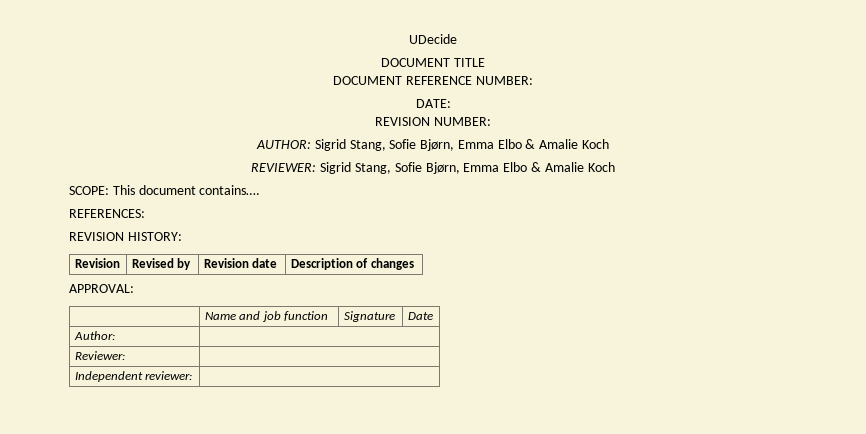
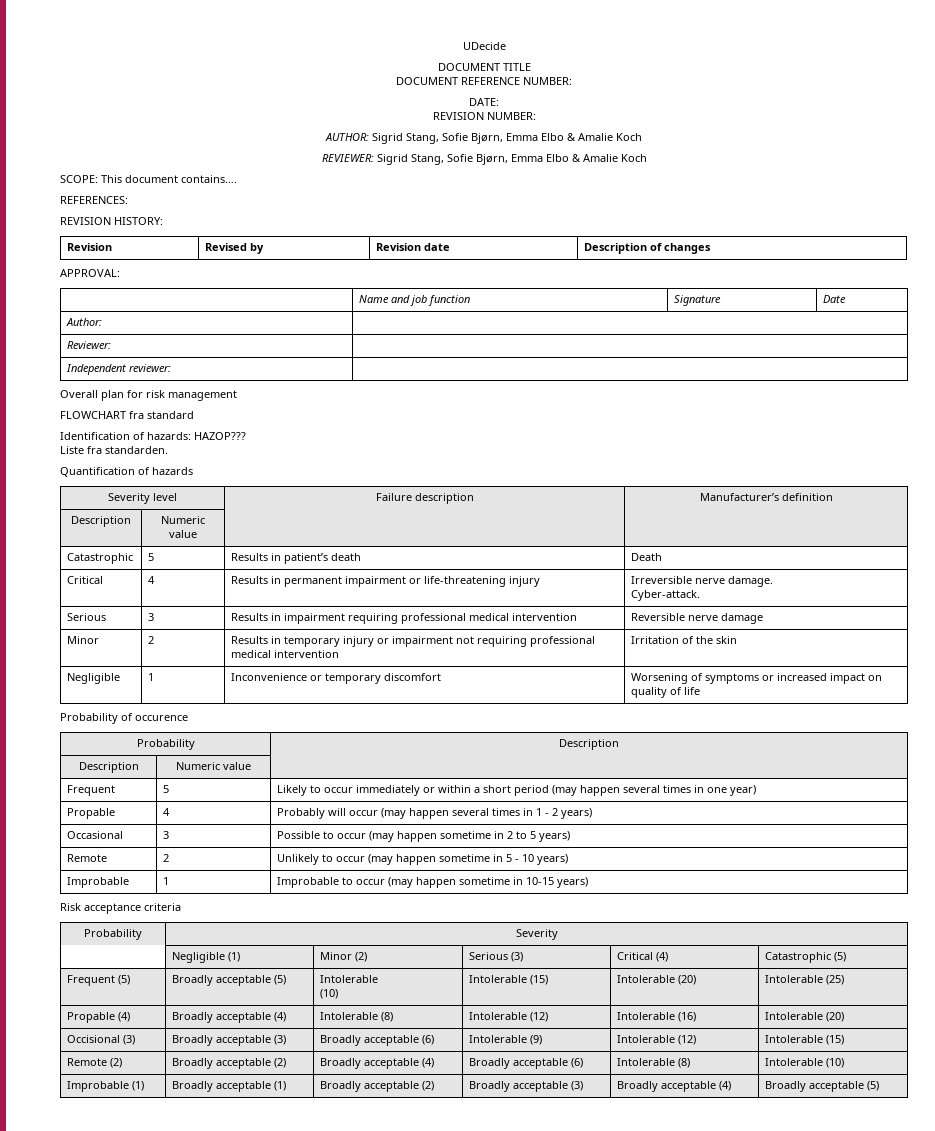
+ Overall plan for risk management
+ FLOWCHART fra standard
+ Identification of hazards: HAZOP???
+ Liste fra standarden.
+ Quantification of hazards
+ Severity level | Failure description | Manufacturer’s definition
+ Description | Numeric value | |
+ Catastrophic | 5 | Results in patient’s death | Death
+ Critical | 4 | Results in permanent impairment or life-threatening injury | Irreversible nerve damage.
+ Cyber-attack.
+ Serious | 3 | Results in impairment requiring professional medical intervention | Reversible nerve damage
+ Minor | 2 | Results in temporary injury or impairment not requiring professional medical intervention | Irritation of the skin
+ Negligible | 1 | Inconvenience or temporary discomfort | Worsening of symptoms or increased impact on quality of life
+ Probability of occurence
+ Probability | Description
+ Description | Numeric value |
+ Frequent | 5 | Likely to occur immediately or within a short period (may happen several times in one year)
+ Propable | 4 | Probably will occur (may happen several times in 1 - 2 years)
+ Occasional | 3 | Possible to occur (may happen sometime in 2 to 5 years)
+ Remote | 2 | Unlikely to occur (may happen sometime in 5 - 10 years)
+ Improbable | 1 | Improbable to occur (may happen sometime in 10-15 years)
+ Risk acceptance criteria
+ Probability | Severity
+ | Negligible (1) | Minor (2) | Serious (3) | Critical (4) | Catastrophic (5)
+ Frequent (5) | Broadly acceptable (5) | Intolerable
+ (10) | Intolerable (15) | Intolerable (20) | Intolerable (25)
+ Propable (4) | Broadly acceptable (4) | Intolerable (8) | Intolerable (12) | Intolerable (16) | Intolerable (20)
+ Occisional (3) | Broadly acceptable (3) | Broadly acceptable (6) | Intolerable (9) | Intolerable (12) | Intolerable (15)
+ Remote (2) | Broadly acceptable (2) | Broadly acceptable (4) | Broadly acceptable (6) | Intolerable (8) | Intolerable (10)
+ Improbable (1) | Broadly acceptable (1) | Broadly acceptable (2) | Broadly acceptable (3) | Broadly acceptable (4) | Broadly acceptable (5)

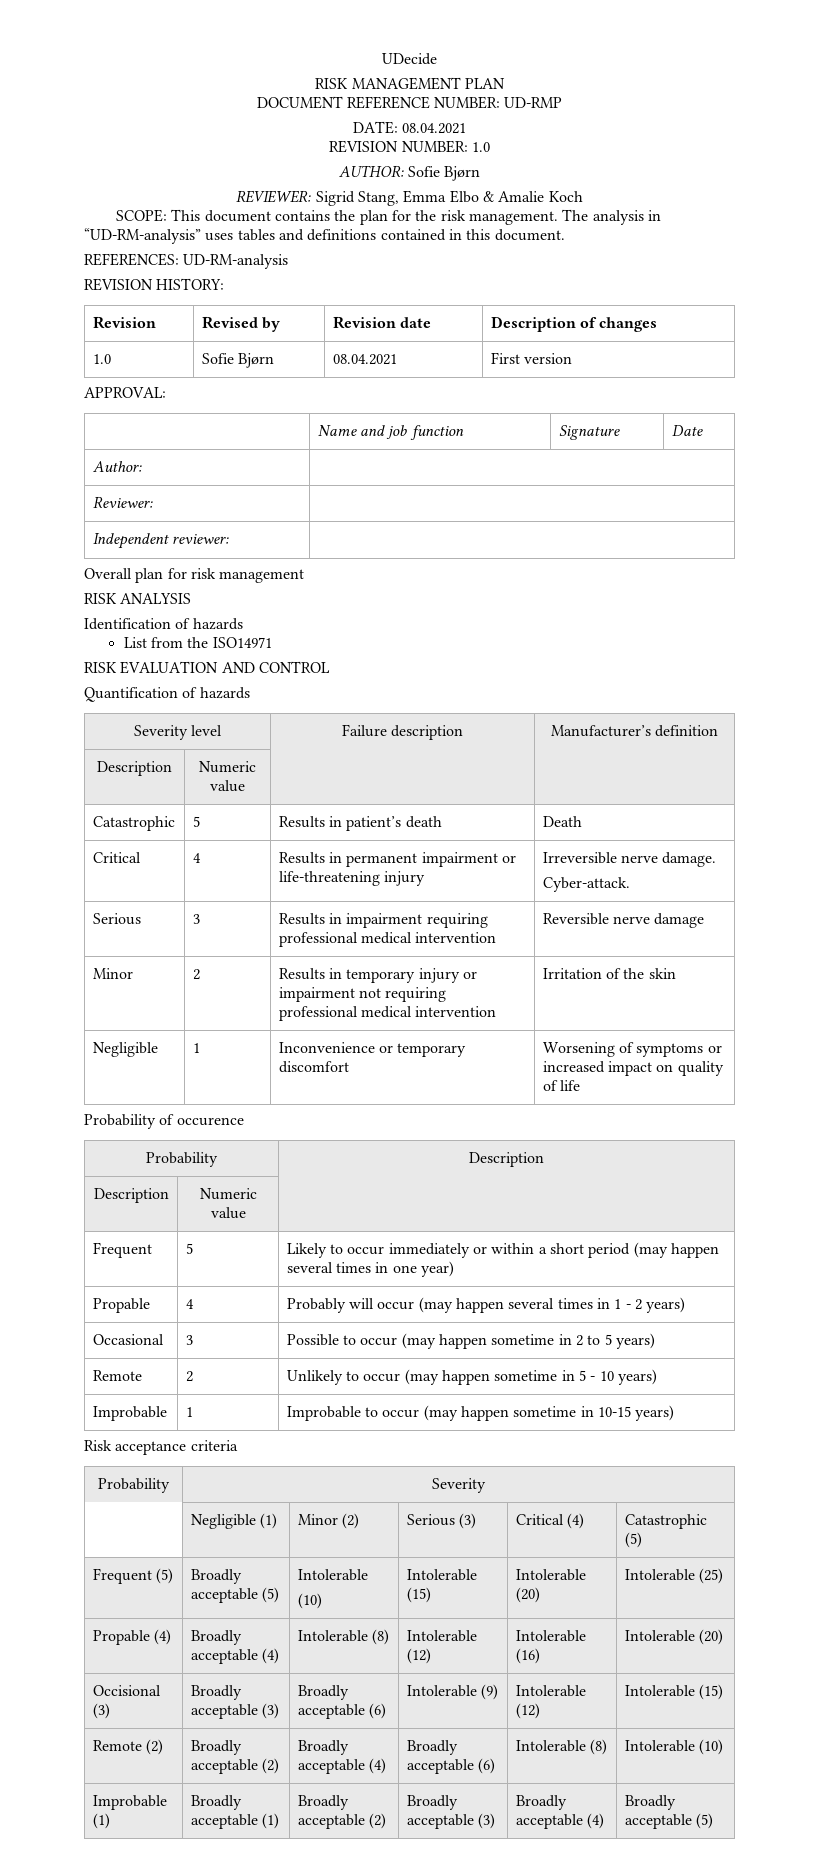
- DOCUMENT TITLE
+ RISK MANAGEMENT PLAN
- DOCUMENT REFERENCE NUMBER:
+ DOCUMENT REFERENCE NUMBER: UD-RMP
- DATE:
+ DATE: 08.04.2021
- REVISION NUMBER:
+ REVISION NUMBER: 1.0
- AUTHOR: Sigrid Stang, Sofie Bjørn, Emma Elbo & Amalie Koch
+ AUTHOR: Sofie Bjørn
- REVIEWER: Sigrid Stang, Sofie Bjørn, Emma Elbo & Amalie Koch
+ REVIEWER: Sigrid Stang, Emma Elbo & Amalie Koch
- SCOPE: This document contains….
+ SCOPE: This document contains the plan for the risk management. The analysis in “UD-RM-analysis” uses tables and definitions contained in this document.
- REFERENCES:
+ REFERENCES: UD-RM-analysis
+ 1.0 | Sofie Bjørn | 08.04.2021 | First version
- FLOWCHART fra standard
+ RISK ANALYSIS
- Identification of hazards: HAZOP???
- Liste fra standarden.
+ Identification of hazards
+ List from the ISO14971
+ RISK EVALUATION AND CONTROL

